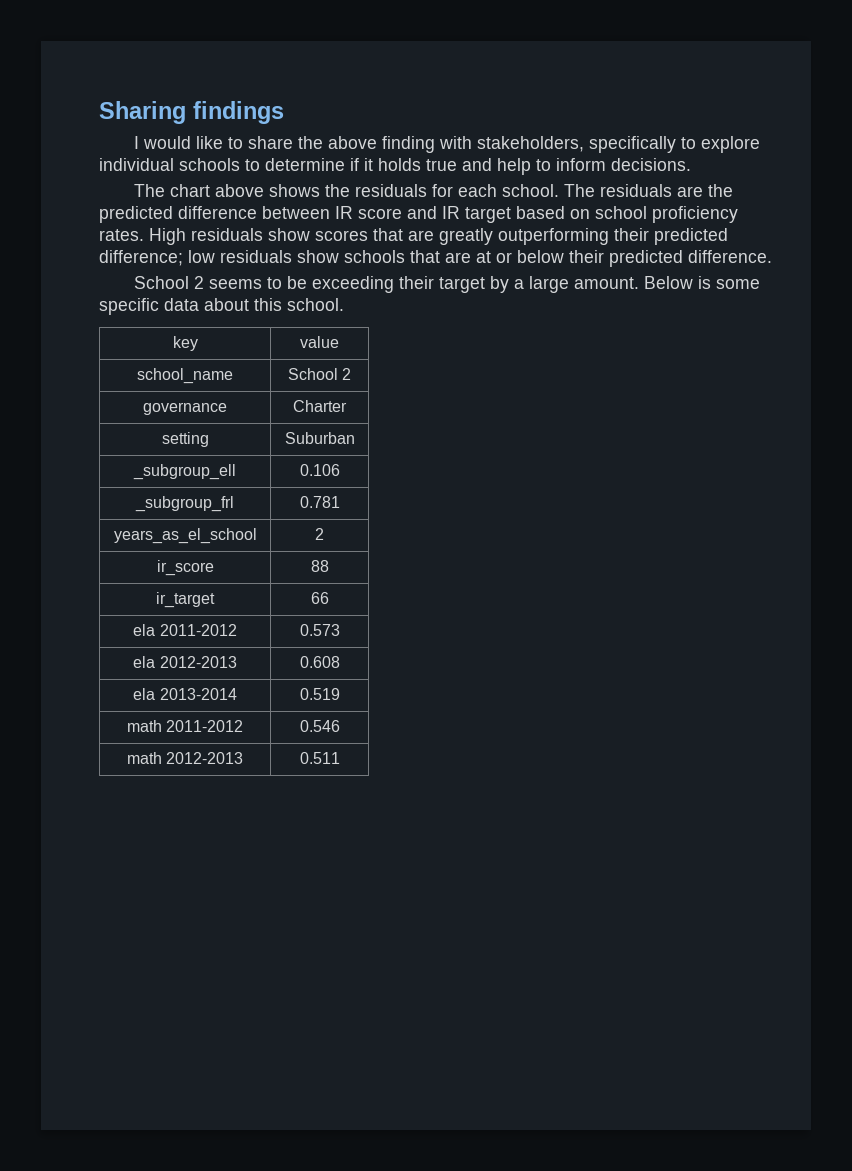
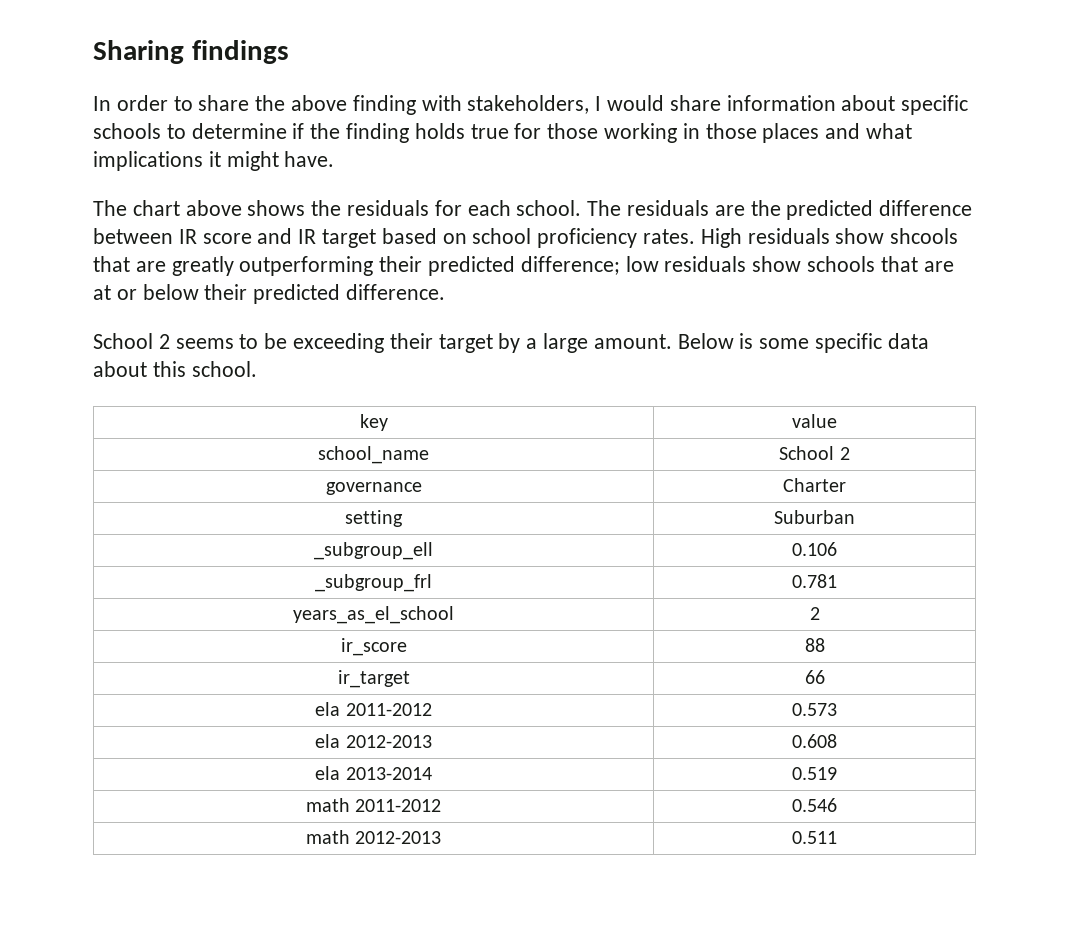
- I would like to share the above finding with stakeholders, specifically to explore individual schools to determine if it holds true and help to inform decisions.
+ In order to share the above finding with stakeholders, I would share information about specific schools to determine if the finding holds true for those working in those places and what implications it might have.
- High residuals show scores that are greatly outperforming their predicted difference; low residuals show schools that are at or below their predicted difference.
+ High residuals show shcools that are greatly outperforming their predicted difference; low residuals show schools that are at or below their predicted difference.

